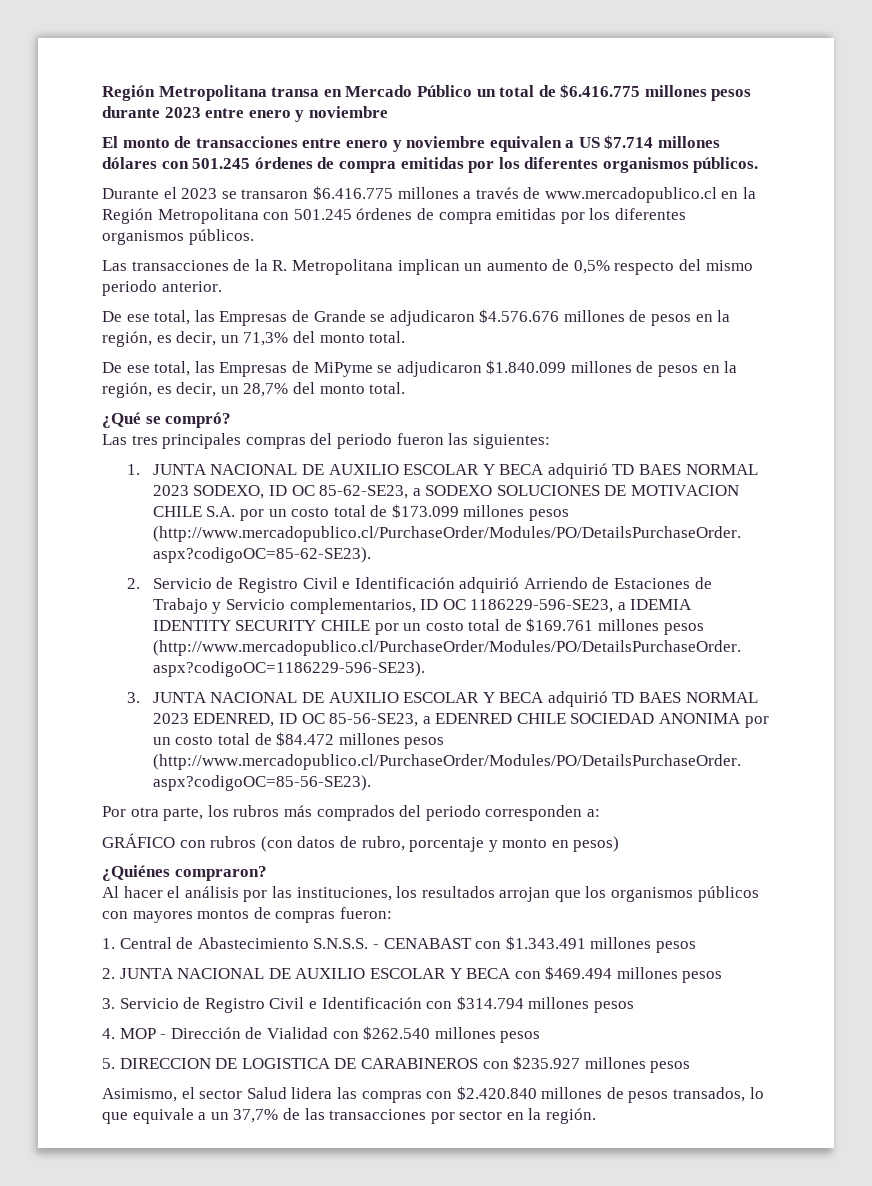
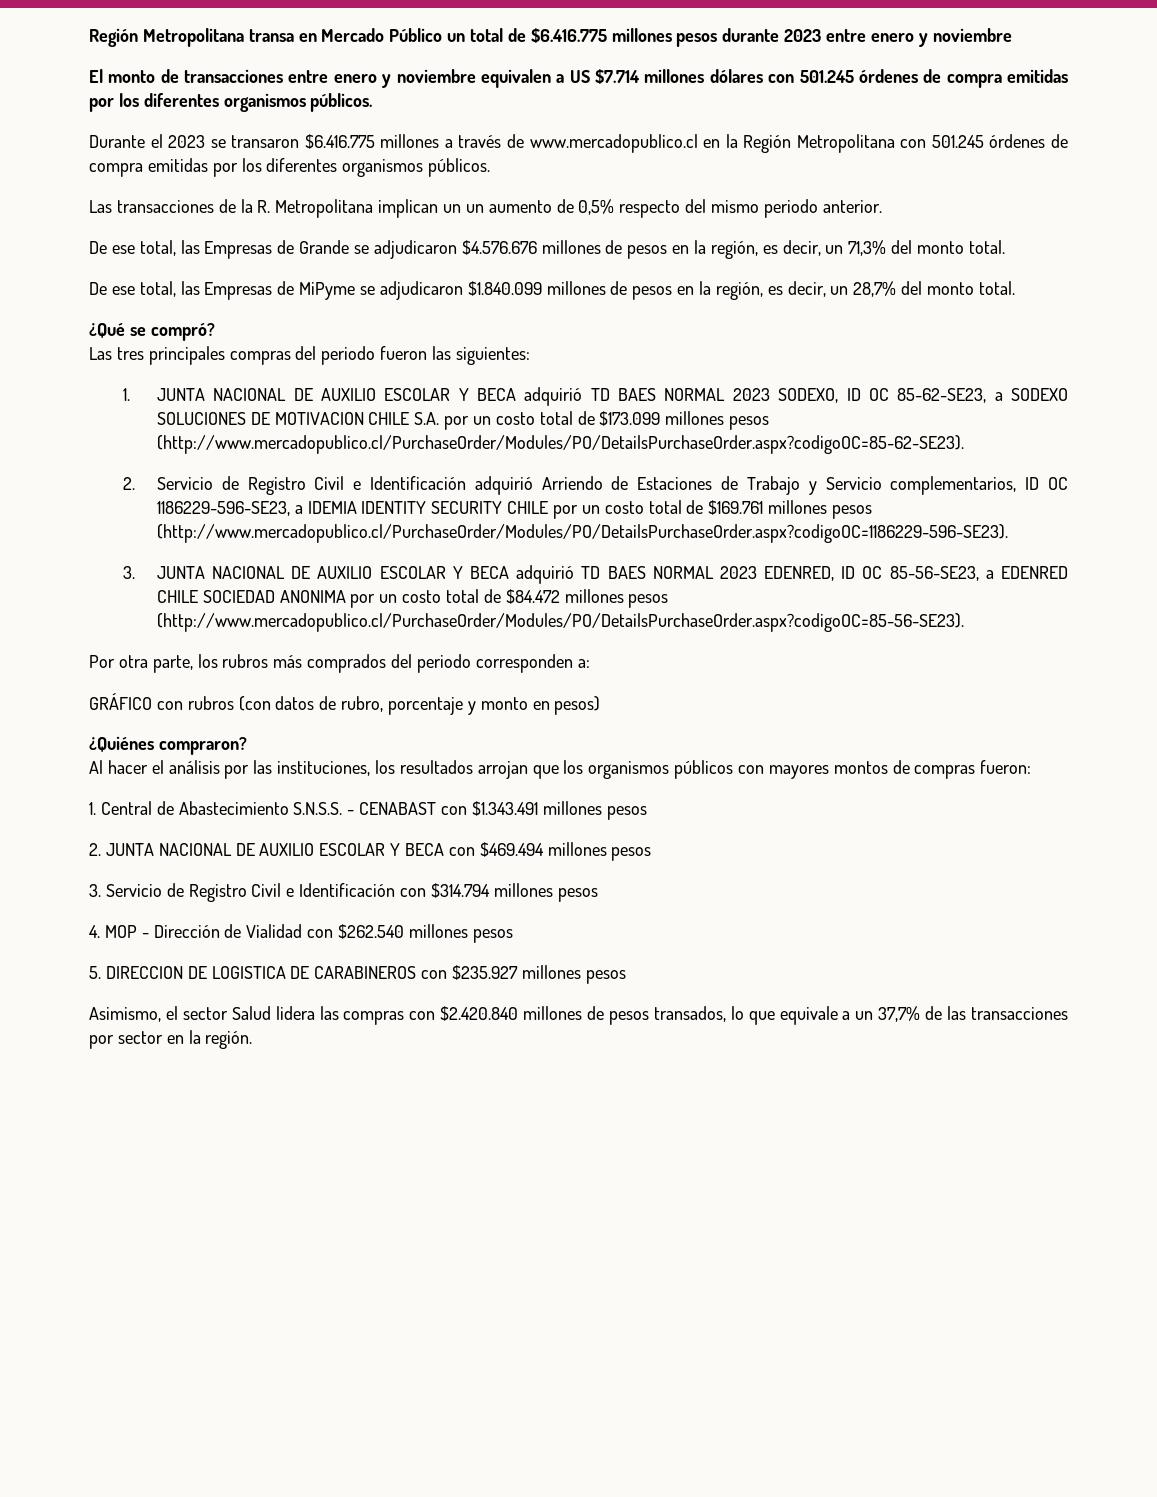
- Las transacciones de la R. Metropolitana implican un aumento de 0,5% respecto del mismo periodo anterior.
+ Las transacciones de la R. Metropolitana implican un un aumento de 0,5% respecto del mismo periodo anterior.

